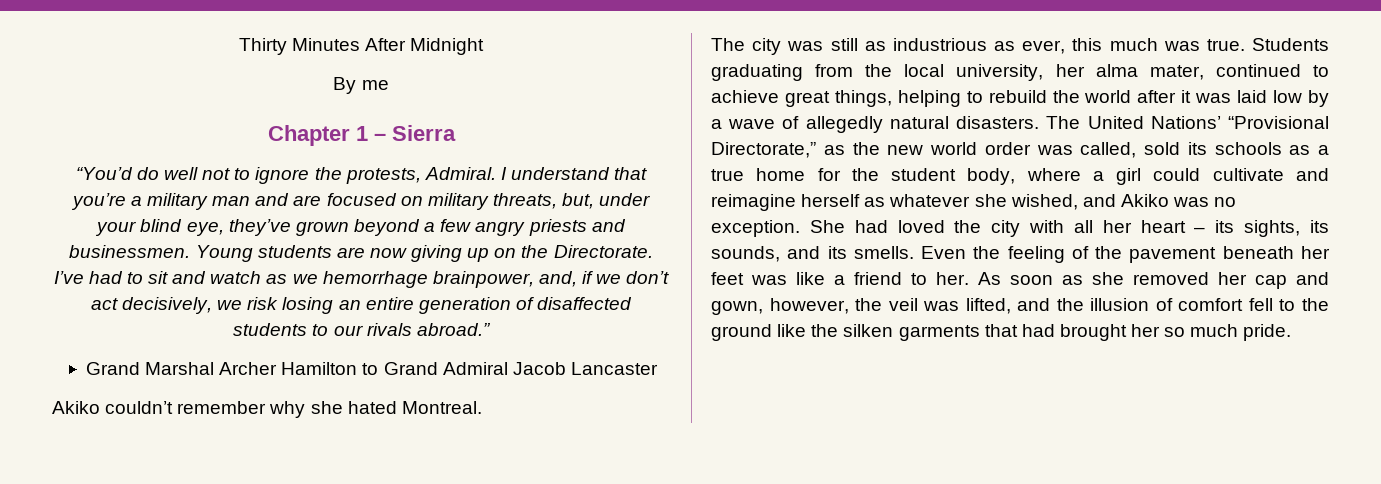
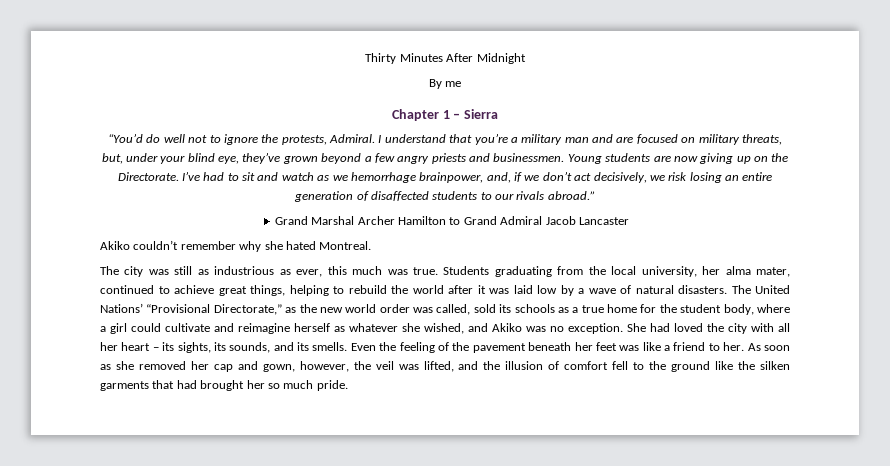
- Students graduating from the local university, her alma mater, continued to achieve great things, helping to rebuild the world after it was laid low by a wave of allegedly natural disasters.
+ Students graduating from the local university, her alma mater, continued to achieve great things, helping to rebuild the world after it was laid low by a wave of natural disasters.

